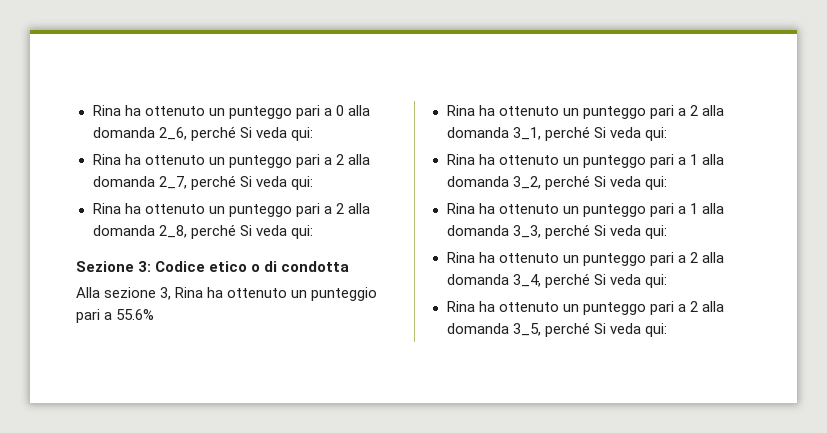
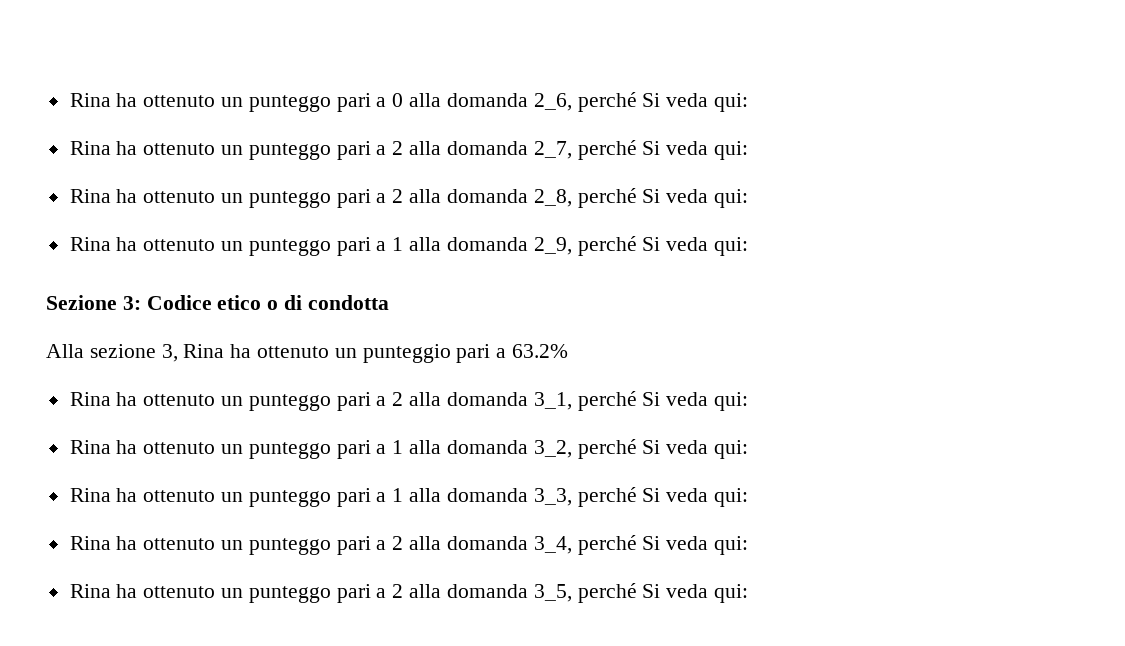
+ Rina ha ottenuto un punteggo pari a 1 alla domanda 2_9, perché Si veda qui:
- Alla sezione 3, Rina ha ottenuto un punteggio pari a 55.6%
+ Alla sezione 3, Rina ha ottenuto un punteggio pari a 63.2%

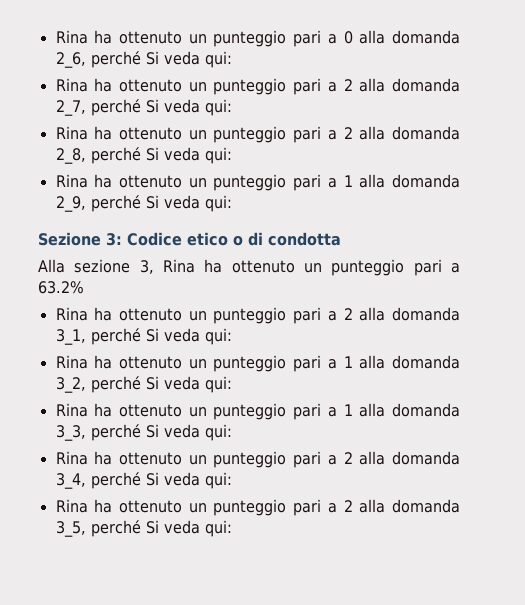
- Rina ha ottenuto un punteggo pari a 0 alla domanda 2_6, perché Si veda qui:
+ Rina ha ottenuto un punteggio pari a 0 alla domanda 2_6, perché Si veda qui:
- Rina ha ottenuto un punteggo pari a 2 alla domanda 2_7, perché Si veda qui:
+ Rina ha ottenuto un punteggio pari a 2 alla domanda 2_7, perché Si veda qui:
- Rina ha ottenuto un punteggo pari a 2 alla domanda 2_8, perché Si veda qui:
+ Rina ha ottenuto un punteggio pari a 2 alla domanda 2_8, perché Si veda qui:
- Rina ha ottenuto un punteggo pari a 1 alla domanda 2_9, perché Si veda qui:
+ Rina ha ottenuto un punteggio pari a 1 alla domanda 2_9, perché Si veda qui:
- Rina ha ottenuto un punteggo pari a 2 alla domanda 3_1, perché Si veda qui:
+ Rina ha ottenuto un punteggio pari a 2 alla domanda 3_1, perché Si veda qui:
- Rina ha ottenuto un punteggo pari a 1 alla domanda 3_2, perché Si veda qui:
+ Rina ha ottenuto un punteggio pari a 1 alla domanda 3_2, perché Si veda qui:
- Rina ha ottenuto un punteggo pari a 1 alla domanda 3_3, perché Si veda qui:
+ Rina ha ottenuto un punteggio pari a 1 alla domanda 3_3, perché Si veda qui:
- Rina ha ottenuto un punteggo pari a 2 alla domanda 3_4, perché Si veda qui:
+ Rina ha ottenuto un punteggio pari a 2 alla domanda 3_4, perché Si veda qui:
- Rina ha ottenuto un punteggo pari a 2 alla domanda 3_5, perché Si veda qui:
+ Rina ha ottenuto un punteggio pari a 2 alla domanda 3_5, perché Si veda qui:

